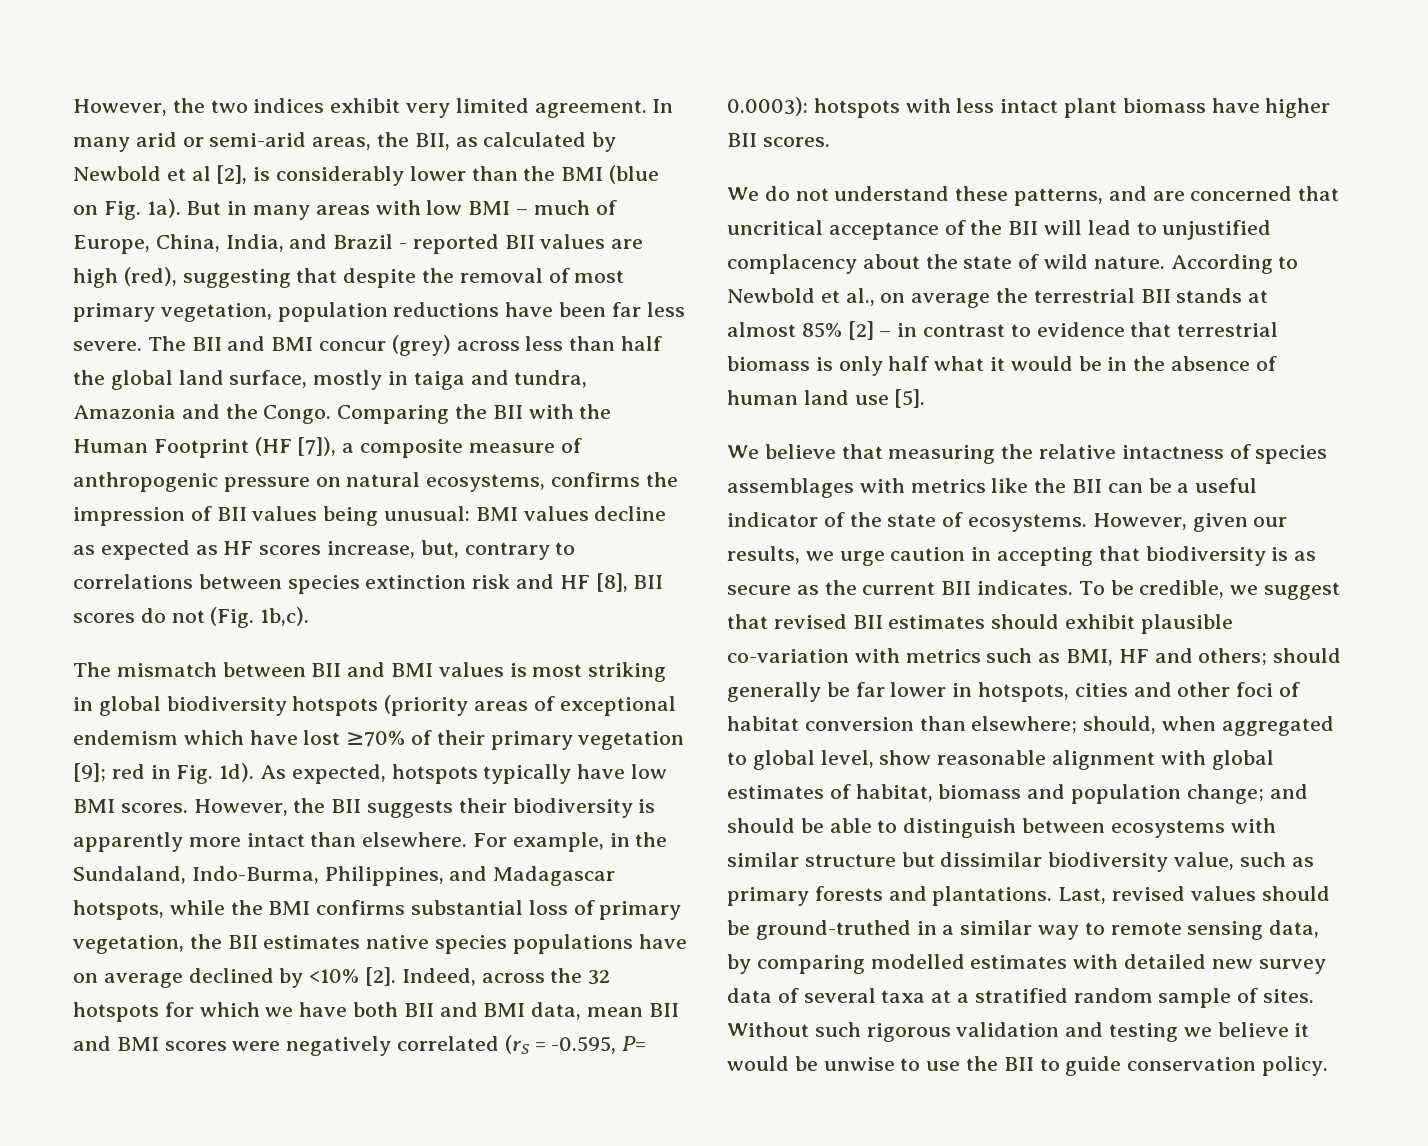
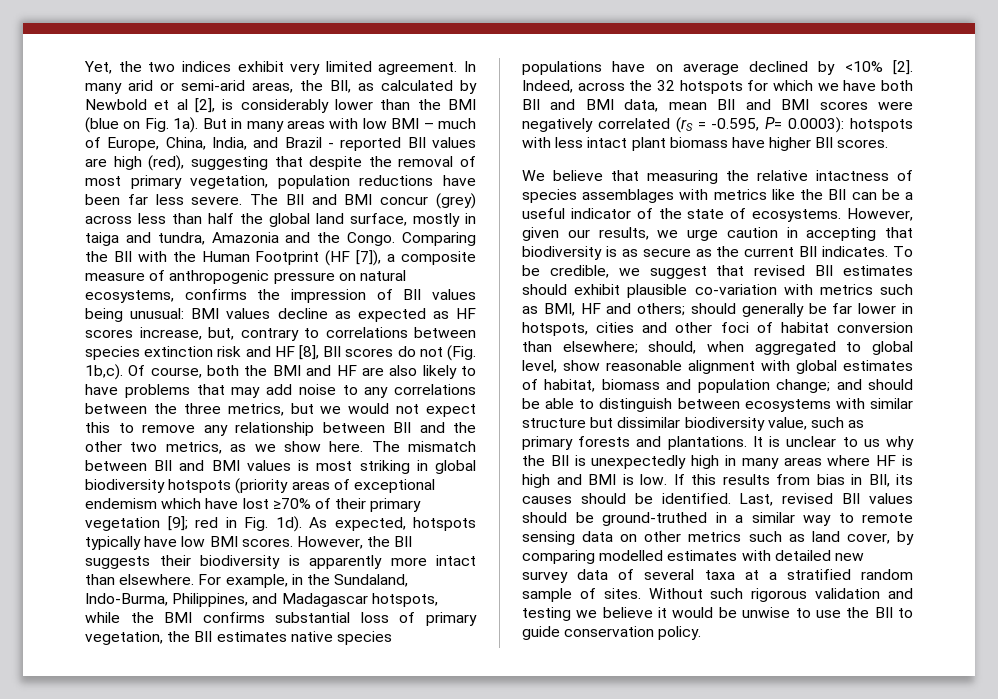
- However, the two indices exhibit very limited agreement.
+ Yet, the two indices exhibit very limited agreement.
- BMI values decline as expected as HF scores increase, but, contrary to correlations between species extinction risk and HF [8], BII scores do not (Fig. 1b,c).
- The mismatch between BII and BMI values is most striking in global biodiversity hotspots (priority areas of exceptional endemism which have lost ≥70% of their primary vegetation [9];
+ BMI values decline as expected as HF scores increase, but, contrary to correlations between species extinction risk and HF [8], BII scores do not (Fig. 1b,c). Of course, both the BMI and HF are also likely to have problems that may add noise to any correlations between the three metrics, but we would not expect this to remove any relationship between BII and the other two metrics, as we show here. The mismatch between BII and BMI values is most striking in global biodiversity hotspots (priority areas of exceptional endemism which have lost ≥70% of their primary vegetation [9];
- We do not understand these patterns, and are concerned that uncritical acceptance of the BII will lead to unjustified complacency about the state of wild nature. According to Newbold et al., on average the terrestrial BII stands at almost 85% [2] – in contrast to evidence that terrestrial biomass is only half what it would be in the absence of human land use [5].
+ It is unclear to us why the BII is unexpectedly high in many areas where HF is high and BMI is low. If this results from bias in BII, its causes should be identified.
- Last, revised values should be ground-truthed in a similar way to remote sensing data, by comparing modelled estimates with detailed new survey data of several taxa at a stratified random sample of sites.
+ Last, revised BII values should be ground-truthed in a similar way to remote sensing data on other metrics such as land cover, by comparing modelled estimates with detailed new survey data of several taxa at a stratified random sample of sites.

